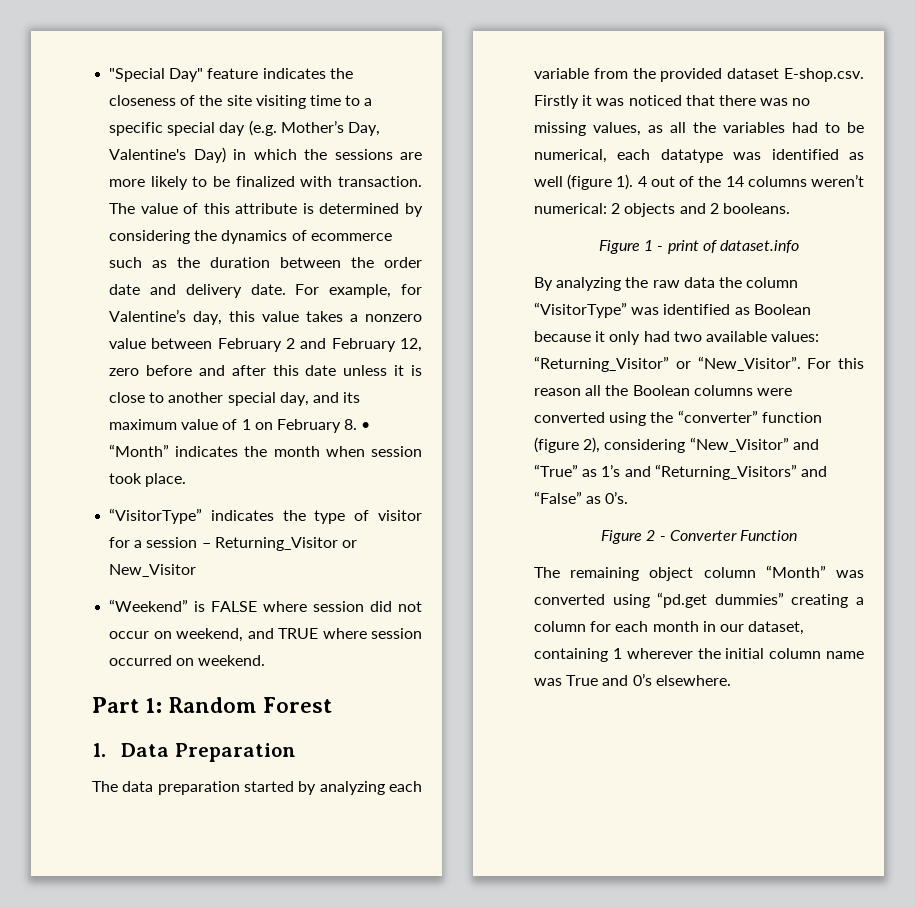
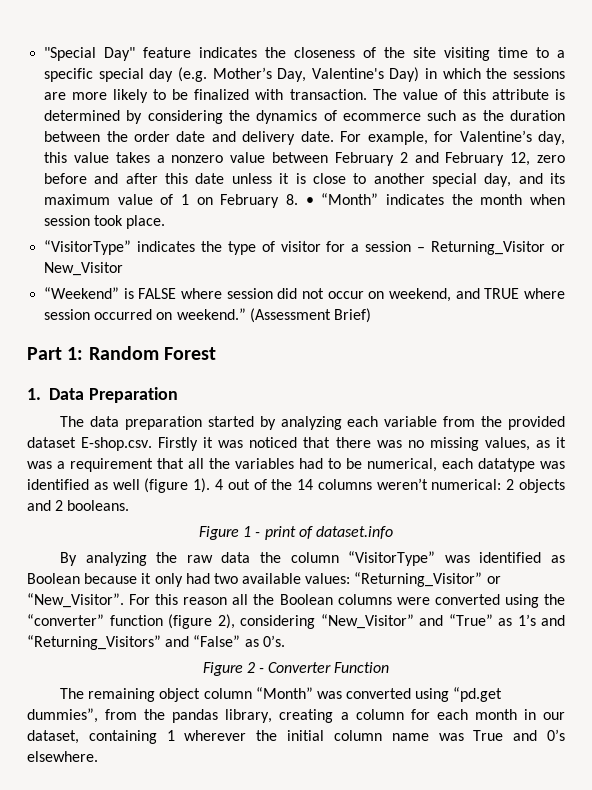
- “Weekend” is FALSE where session did not occur on weekend, and TRUE where session occurred on weekend.
+ “Weekend” is FALSE where session did not occur on weekend, and TRUE where session occurred on weekend.” (Assessment Brief)
- The data preparation started by analyzing each variable from the provided dataset E-shop.csv. Firstly it was noticed that there was no missing values, as all the variables had to be numerical, each datatype was identified as well (figure 1).
+ The data preparation started by analyzing each variable from the provided dataset E-shop.csv. Firstly it was noticed that there was no missing values, as it was a requirement that all the variables had to be numerical, each datatype was identified as well (figure 1).
- The remaining object column “Month” was converted using “pd.get dummies” creating a column for each month in our dataset, containing 1 wherever the initial column name was True and 0’s elsewhere.
+ The remaining object column “Month” was converted using “pd.get dummies”, from the pandas library, creating a column for each month in our dataset, containing 1 wherever the initial column name was True and 0’s elsewhere.

